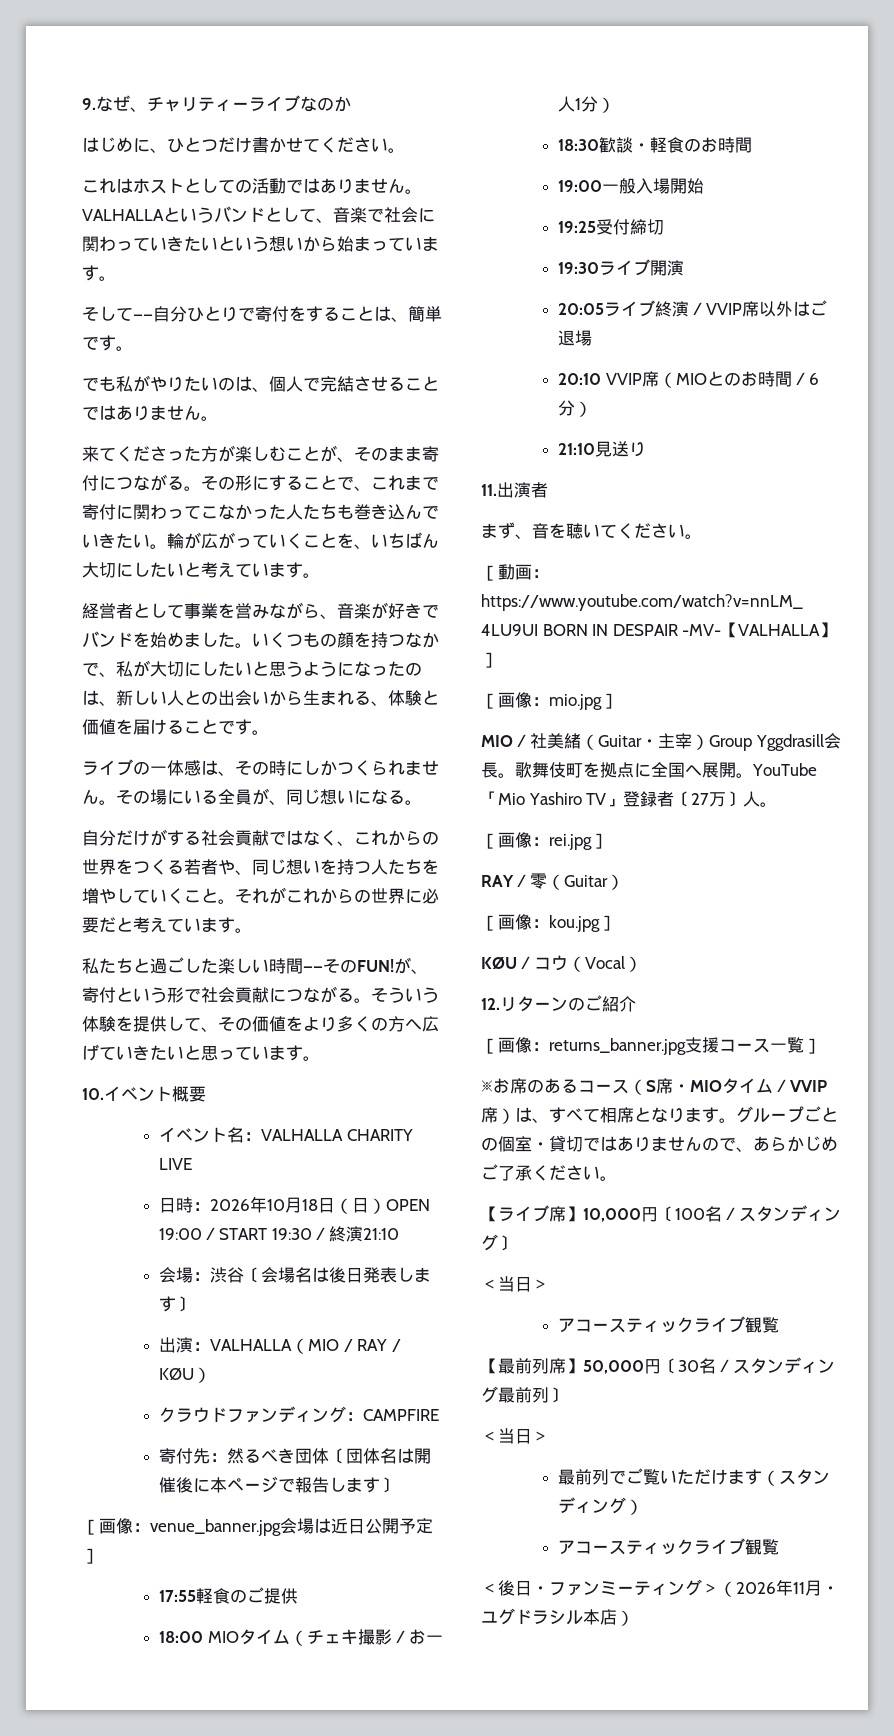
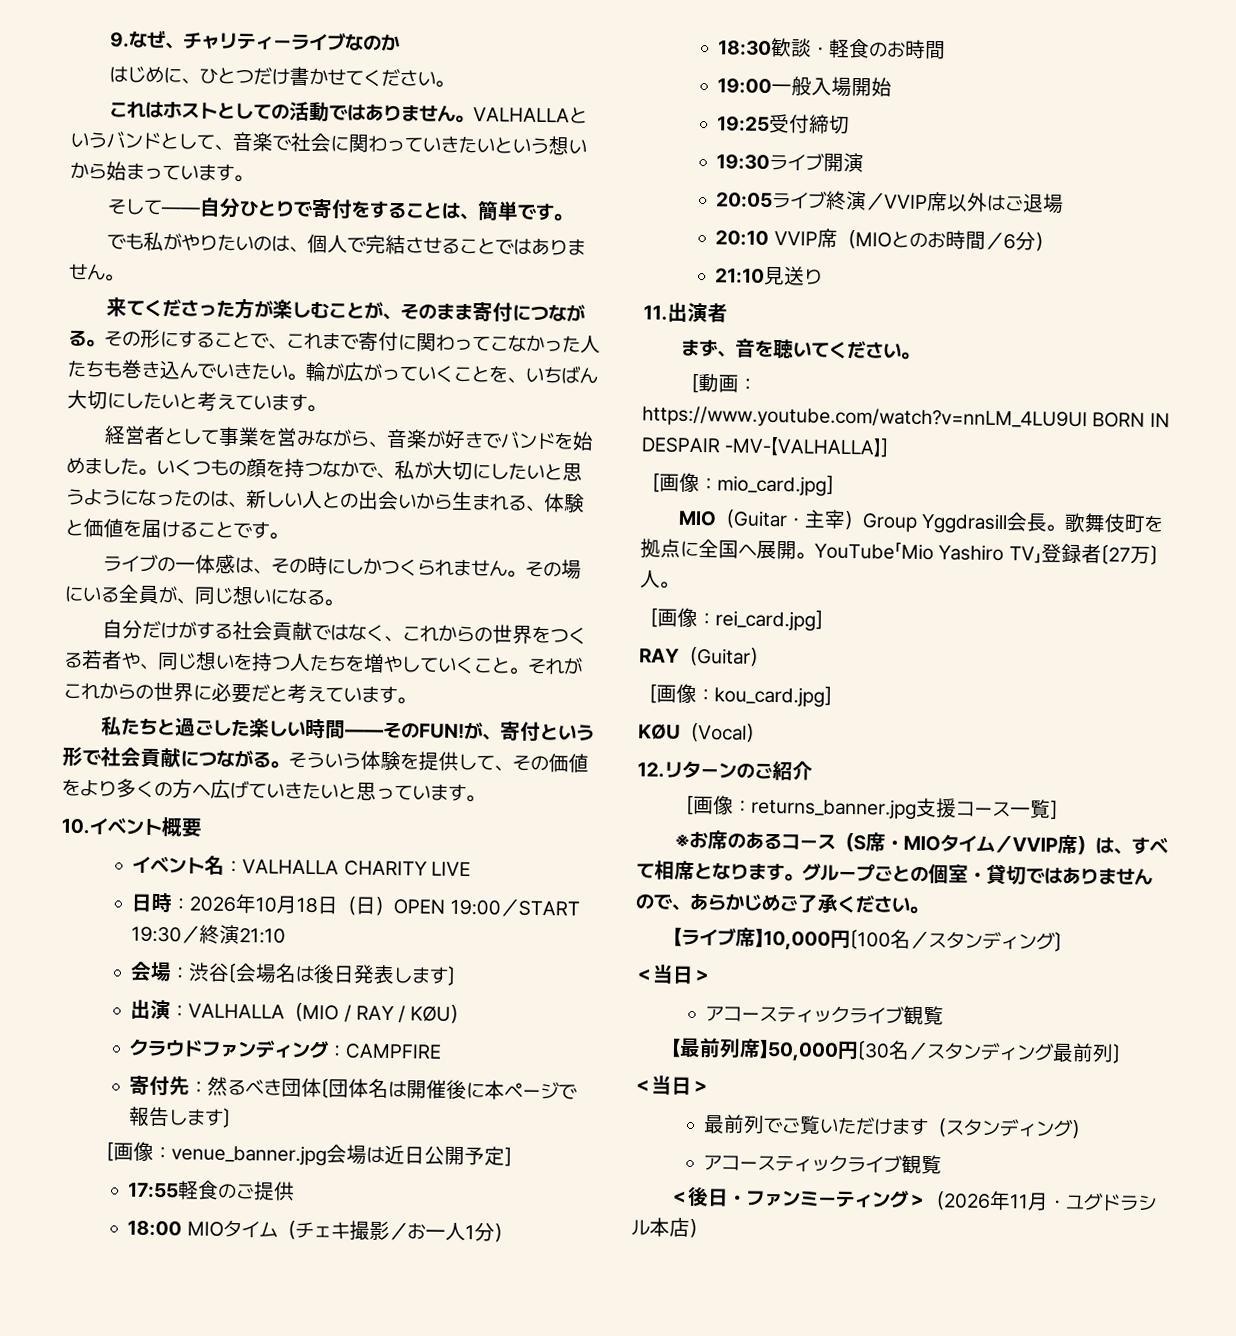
- ［画像：mio.jpg］
+ ［画像：mio_card.jpg］
- MIO／社美緒（Guitar・主宰）Group Yggdrasill会長。
+ MIO（Guitar・主宰）Group Yggdrasill会長。
- ［画像：rei.jpg］
+ ［画像：rei_card.jpg］
- RAY／零（Guitar）
+ RAY（Guitar）
- ［画像：kou.jpg］
+ ［画像：kou_card.jpg］
- KØU／コウ（Vocal）
+ KØU（Vocal）

